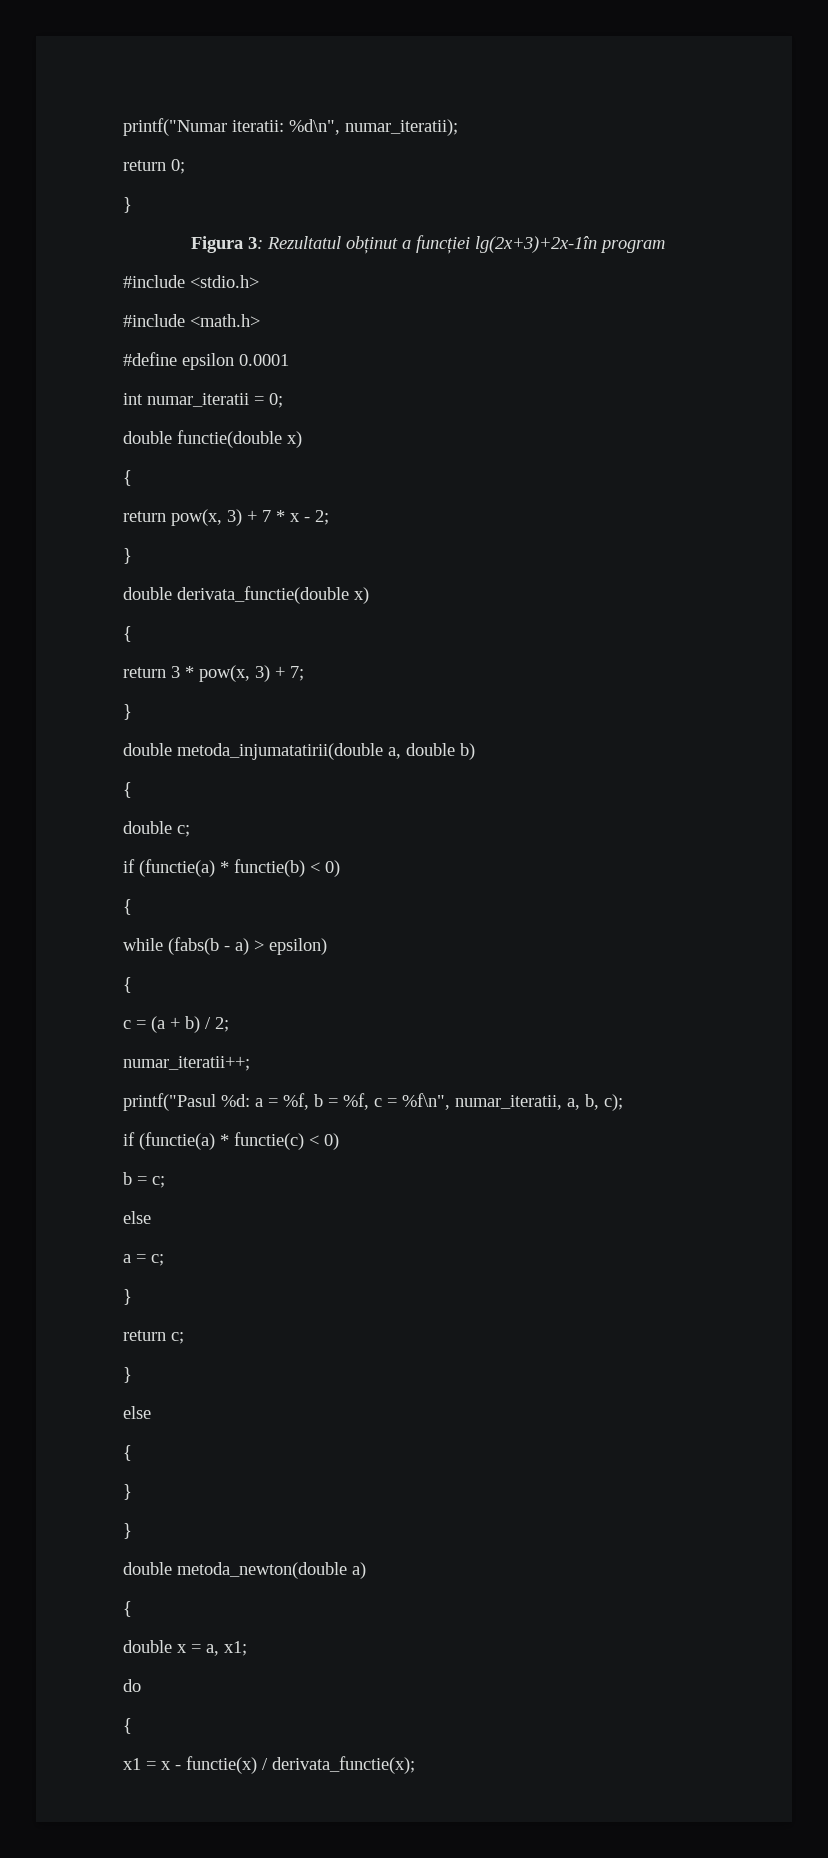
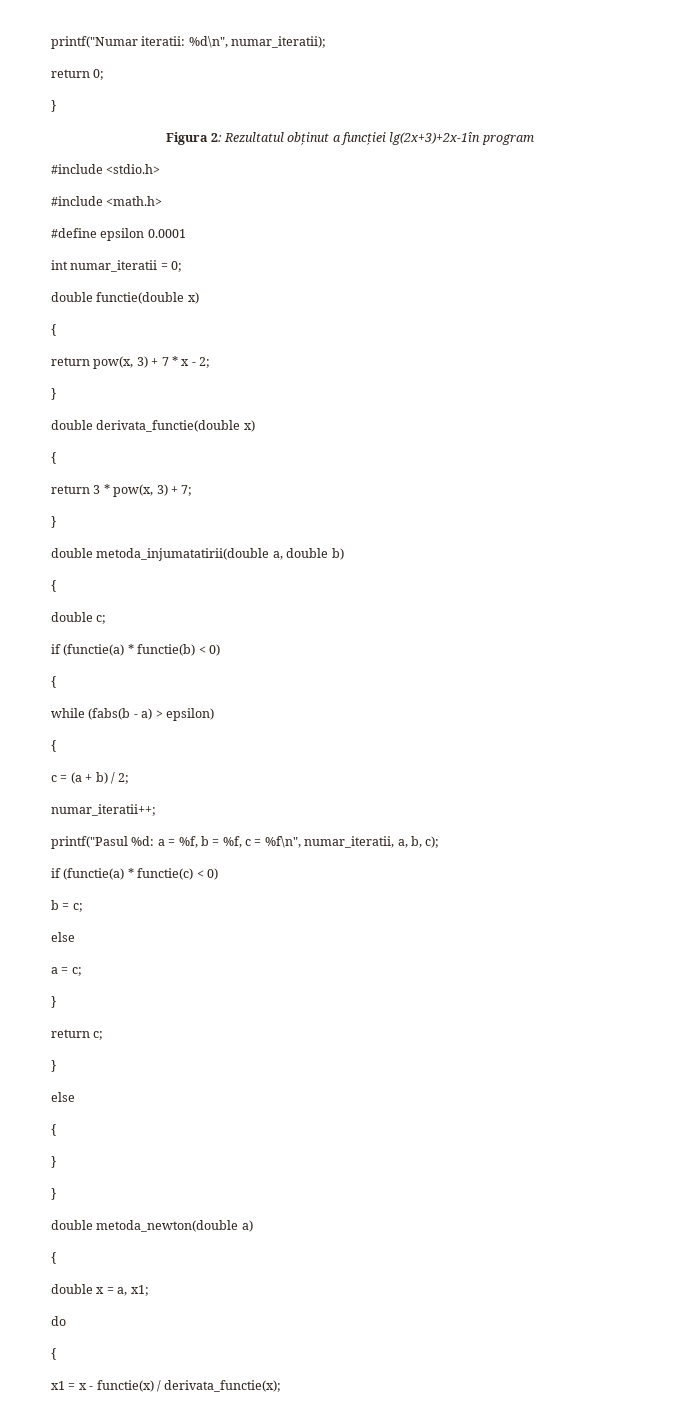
- Figura 3: Rezultatul obținut a funcției lg(2x+3)+2x-1în program
+ Figura 2: Rezultatul obținut a funcției lg(2x+3)+2x-1în program

